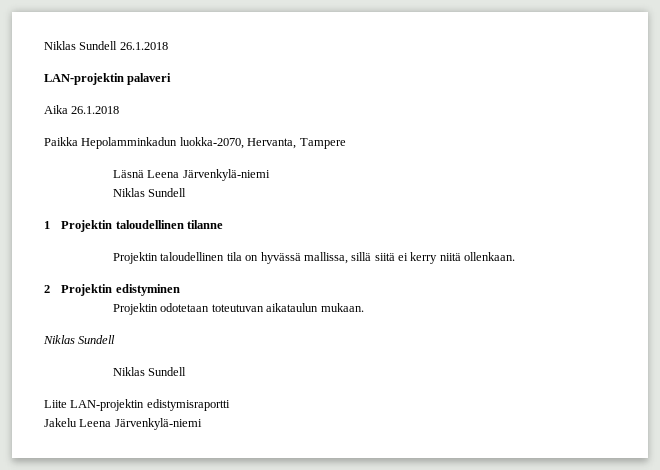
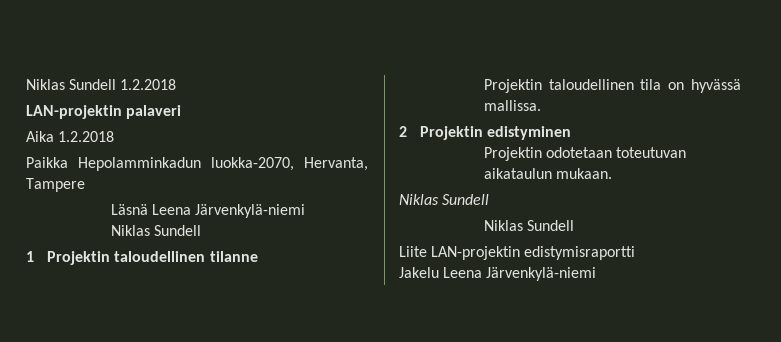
- Niklas Sundell 26.1.2018
+ Niklas Sundell 1.2.2018
- Aika 26.1.2018
+ Aika 1.2.2018
- Projektin taloudellinen tila on hyvässä mallissa, sillä siitä ei kerry niitä ollenkaan.
+ Projektin taloudellinen tila on hyvässä mallissa.

